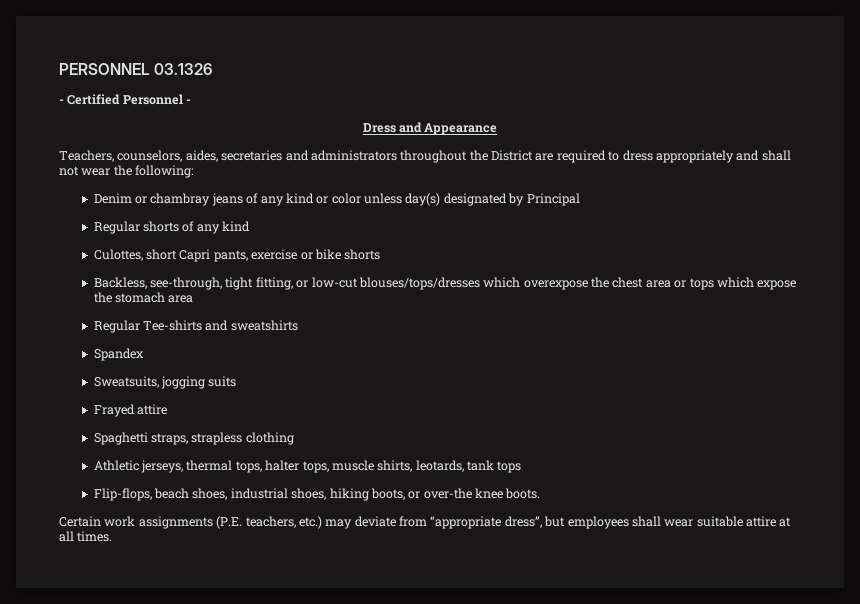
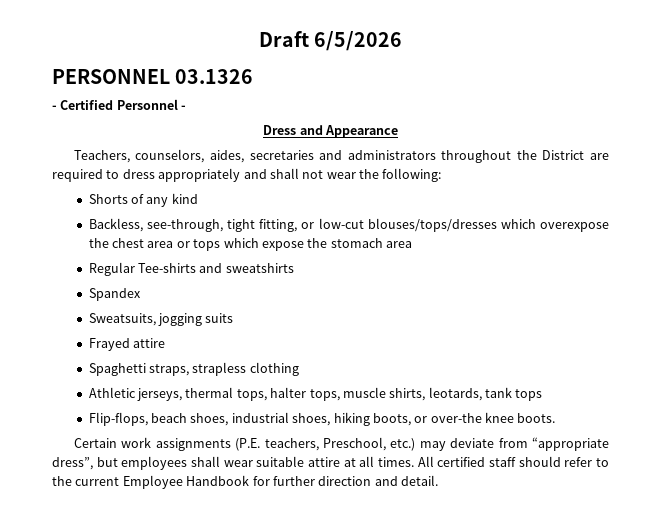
+ Draft 6/5/2026
- Denim or chambray jeans of any kind or color unless day(s) designated by Principal
- Regular shorts of any kind
- Culottes, short Capri pants, exercise or bike shorts
+ Shorts of any kind
- Certain work assignments (P.E. teachers, etc.) may deviate from “appropriate dress”, but employees shall wear suitable attire at all times.
+ Certain work assignments (P.E. teachers, Preschool, etc.) may deviate from “appropriate dress”, but employees shall wear suitable attire at all times.
+ All certified staff should refer to the current Employee Handbook for further direction and detail.

